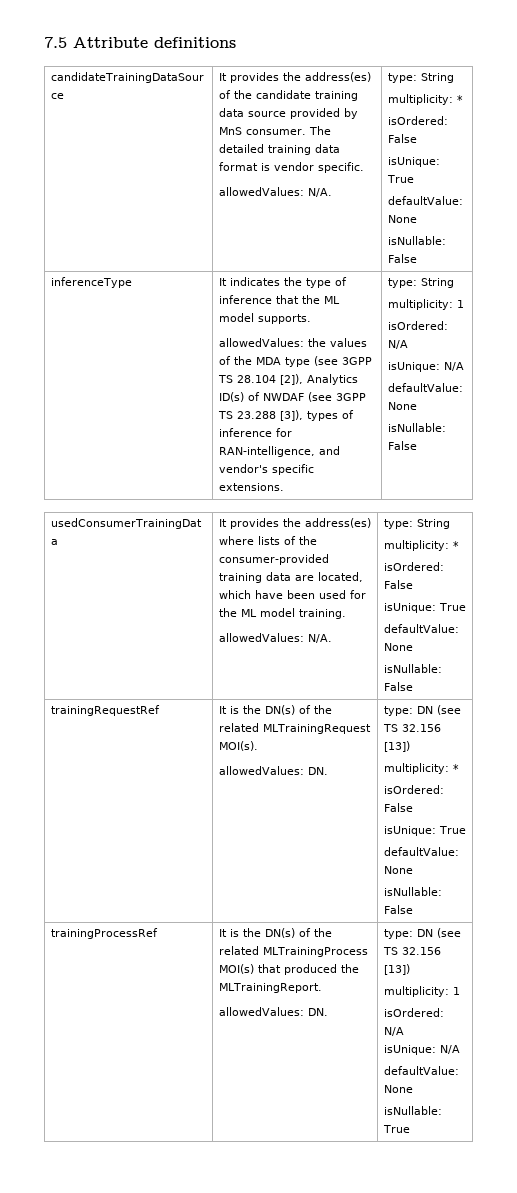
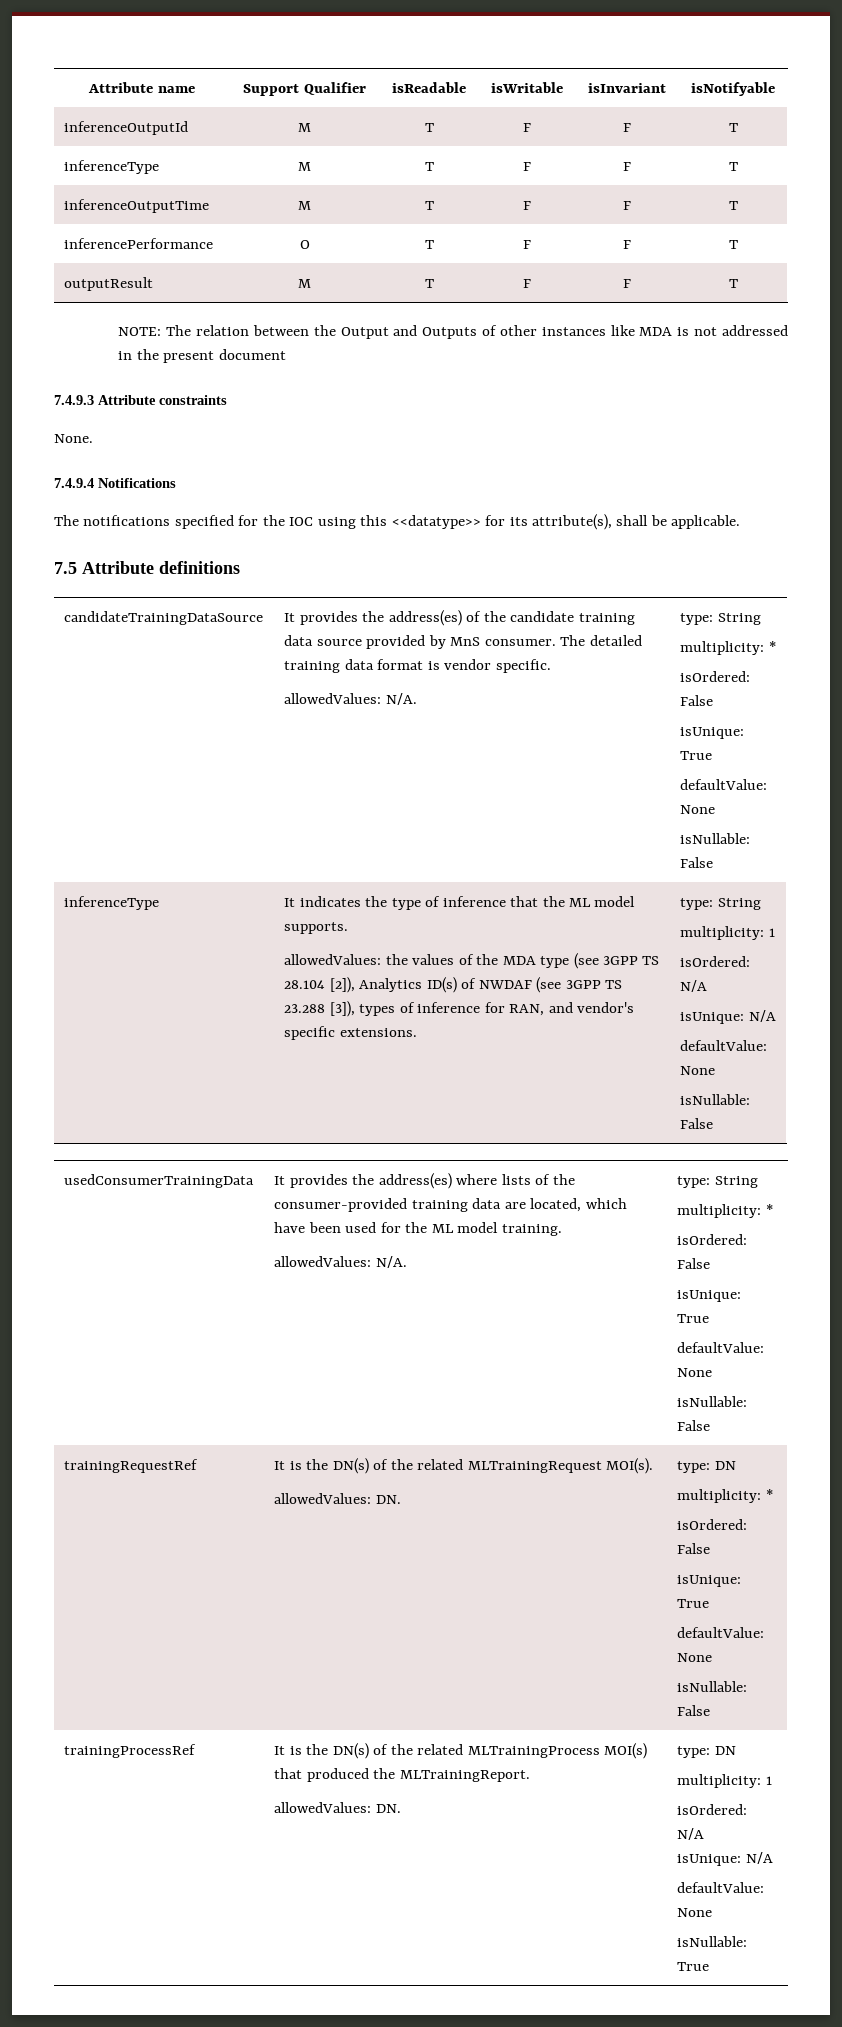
+ Attribute name | Support Qualifier | isReadable | isWritable | isInvariant | isNotifyable
+ inferenceOutputId | M | T | F | F | T
+ inferenceType | M | T | F | F | T
+ inferenceOutputTime | M | T | F | F | T
+ inferencePerformance | O | T | F | F | T
+ outputResult | M | T | F | F | T
+ NOTE: The relation between the Output and Outputs of other instances like MDA is not addressed in the present document
+ 7.4.9.3 Attribute constraints
+ None.
+ 7.4.9.4 Notifications
+ The notifications specified for the IOC using this <<datatype>> for its attribute(s), shall be applicable.
- allowedValues: the values of the MDA type (see 3GPP TS 28.104 [2]), Analytics ID(s) of NWDAF (see 3GPP TS 23.288 [3]), types of inference for RAN-intelligence, and vendor's specific extensions.
+ allowedValues: the values of the MDA type (see 3GPP TS 28.104 [2]), Analytics ID(s) of NWDAF (see 3GPP TS 23.288 [3]), types of inference for RAN, and vendor's specific extensions.
  trainingRequestRef | It is the DN(s) of the related MLTrainingRequest MOI(s).
- allowedValues: DN. | type: DN (see TS 32.156 [13])
+ allowedValues: DN. | type: DN
  trainingProcessRef | It is the DN(s) of the related MLTrainingProcess MOI(s) that produced the MLTrainingReport.
- allowedValues: DN. | type: DN (see TS 32.156 [13])
+ allowedValues: DN. | type: DN

